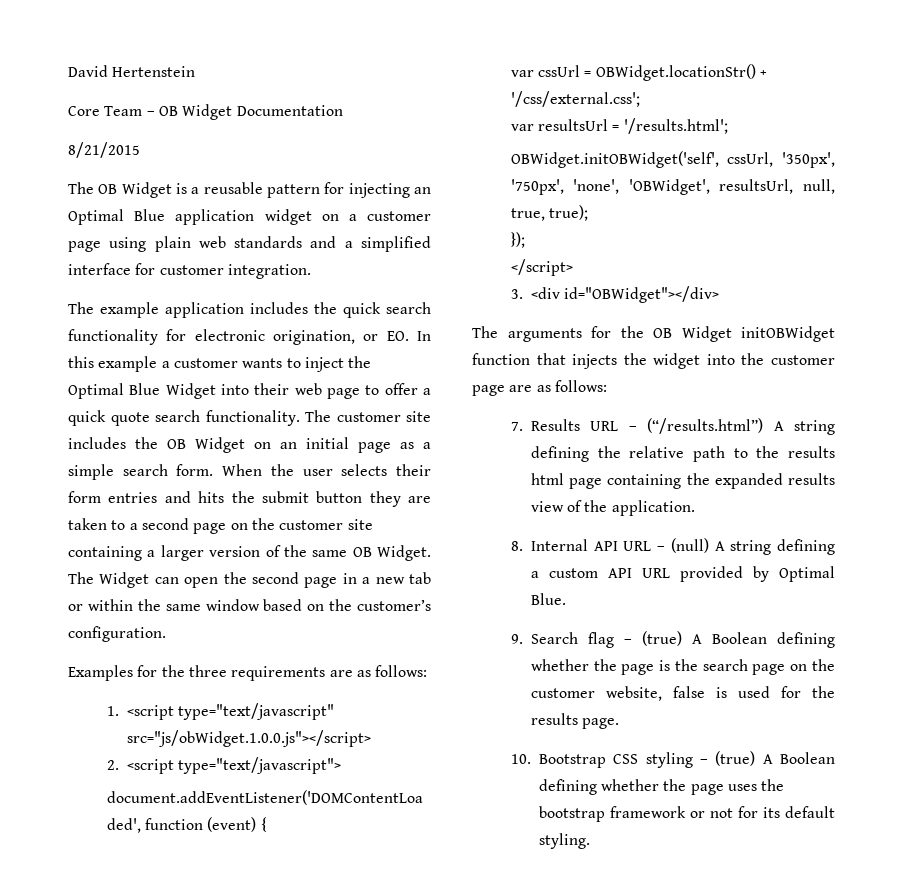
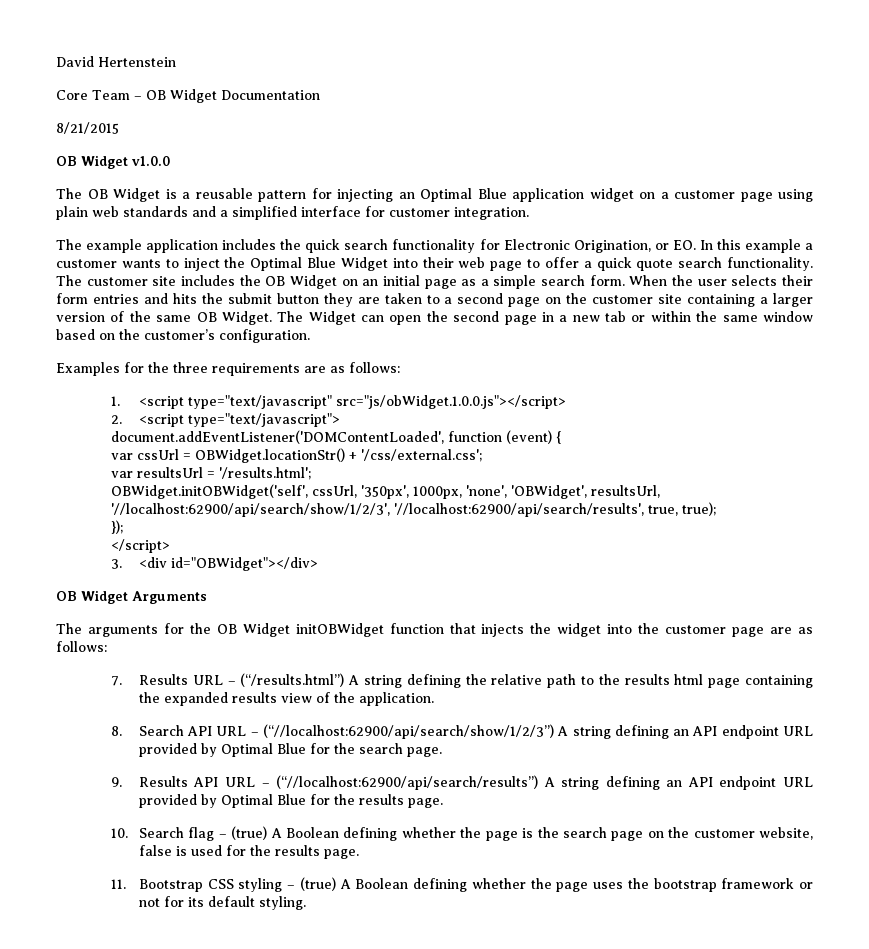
+ OB Widget v1.0.0
- The example application includes the quick search functionality for electronic origination, or EO. In this example a customer wants to inject the Optimal Blue Widget into their web page to offer a quick quote search functionality.
+ The example application includes the quick search functionality for Electronic Origination, or EO. In this example a customer wants to inject the Optimal Blue Widget into their web page to offer a quick quote search functionality.
- OBWidget.initOBWidget('self', cssUrl, '350px', '750px', 'none', 'OBWidget', resultsUrl, null, true, true);
+ OBWidget.initOBWidget('self', cssUrl, '350px', 1000px, 'none', 'OBWidget', resultsUrl, '//localhost:62900/api/search/show/1/2/3', '//localhost:62900/api/search/results', true, true);
+ OB Widget Arguments
- 8. Internal API URL – (null) A string defining a custom API URL provided by Optimal Blue.
- 9. Search flag – (true) A Boolean defining whether the page is the search page on the customer website, false is used for the results page.
+ 8. Search API URL – (“//localhost:62900/api/search/show/1/2/3”) A string defining an API endpoint URL provided by Optimal Blue for the search page.
+ 9. Results API URL – (“//localhost:62900/api/search/results”) A string defining an API endpoint URL provided by Optimal Blue for the results page.
+ 10. Search flag – (true) A Boolean defining whether the page is the search page on the customer website, false is used for the results page.
- 10. Bootstrap CSS styling – (true) A Boolean defining whether the page uses the bootstrap framework or not for its default styling.
+ 11. Bootstrap CSS styling – (true) A Boolean defining whether the page uses the bootstrap framework or not for its default styling.

